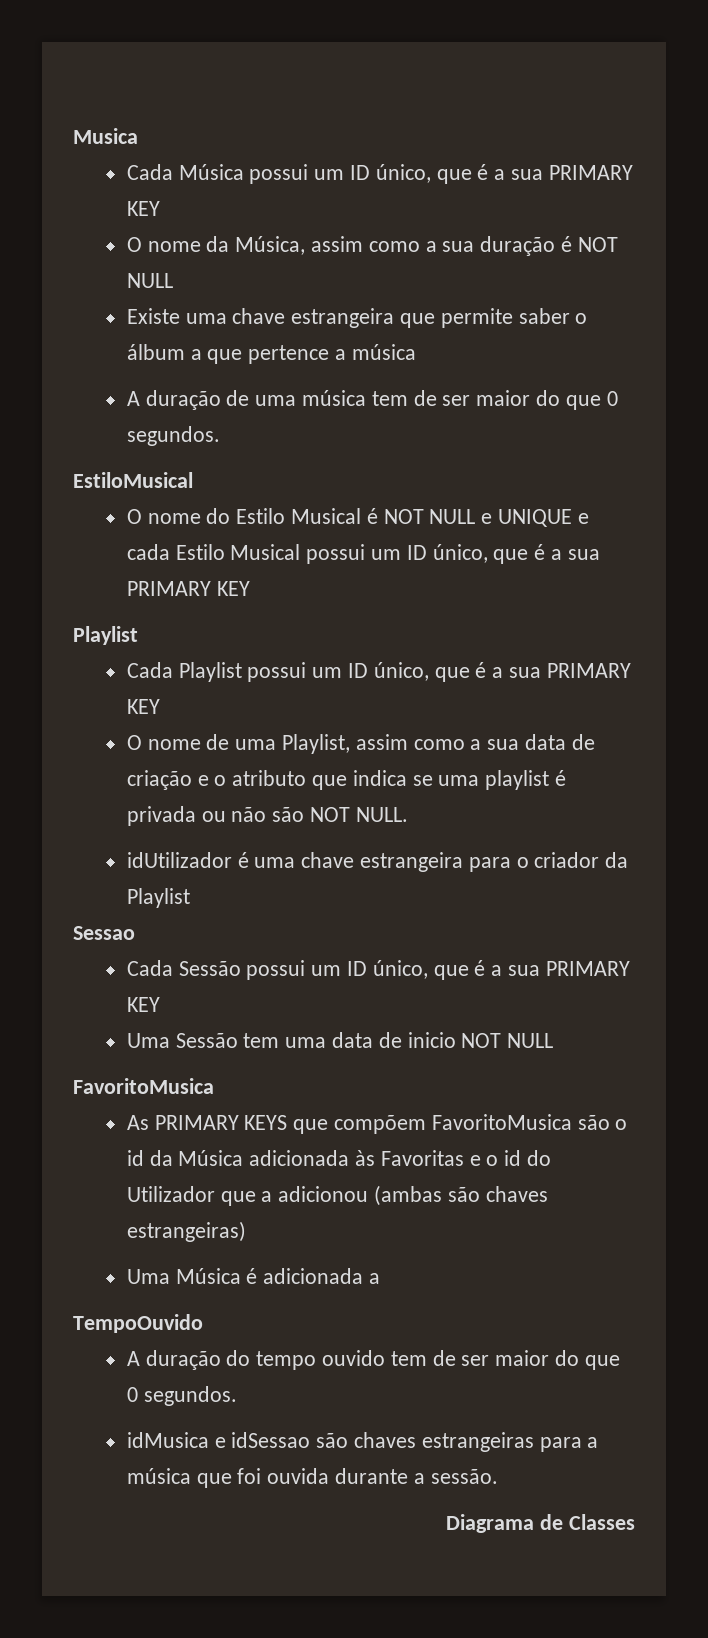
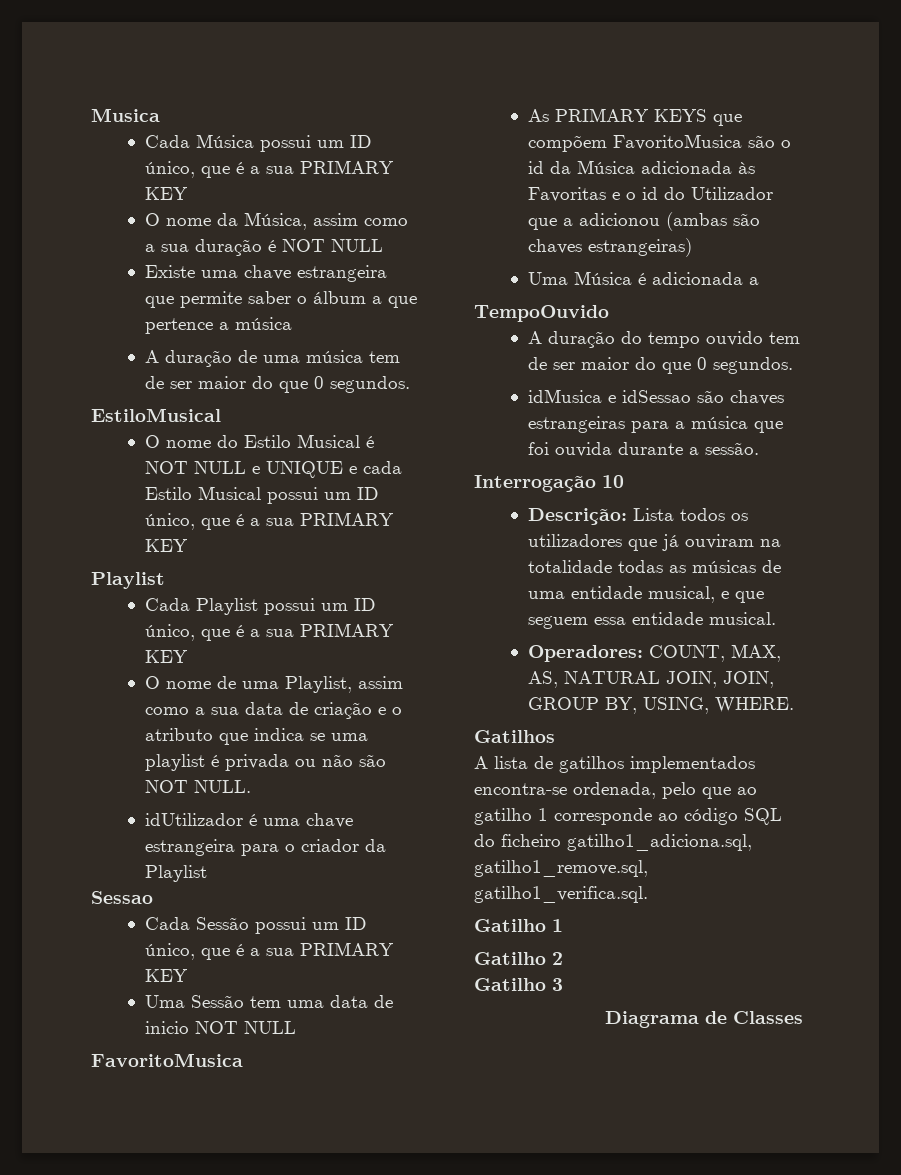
+ Interrogação 10
+ Descrição: Lista todos os utilizadores que já ouviram na totalidade todas as músicas de uma entidade musical, e que seguem essa entidade musical.
+ Operadores: COUNT, MAX, AS, NATURAL JOIN, JOIN, GROUP BY, USING, WHERE.
+ Gatilhos
+ A lista de gatilhos implementados encontra-se ordenada, pelo que ao gatilho 1 corresponde ao código SQL do ficheiro gatilho1_adiciona.sql, gatilho1_remove.sql, gatilho1_verifica.sql.
+ Gatilho 1
+ Gatilho 2
+ Gatilho 3

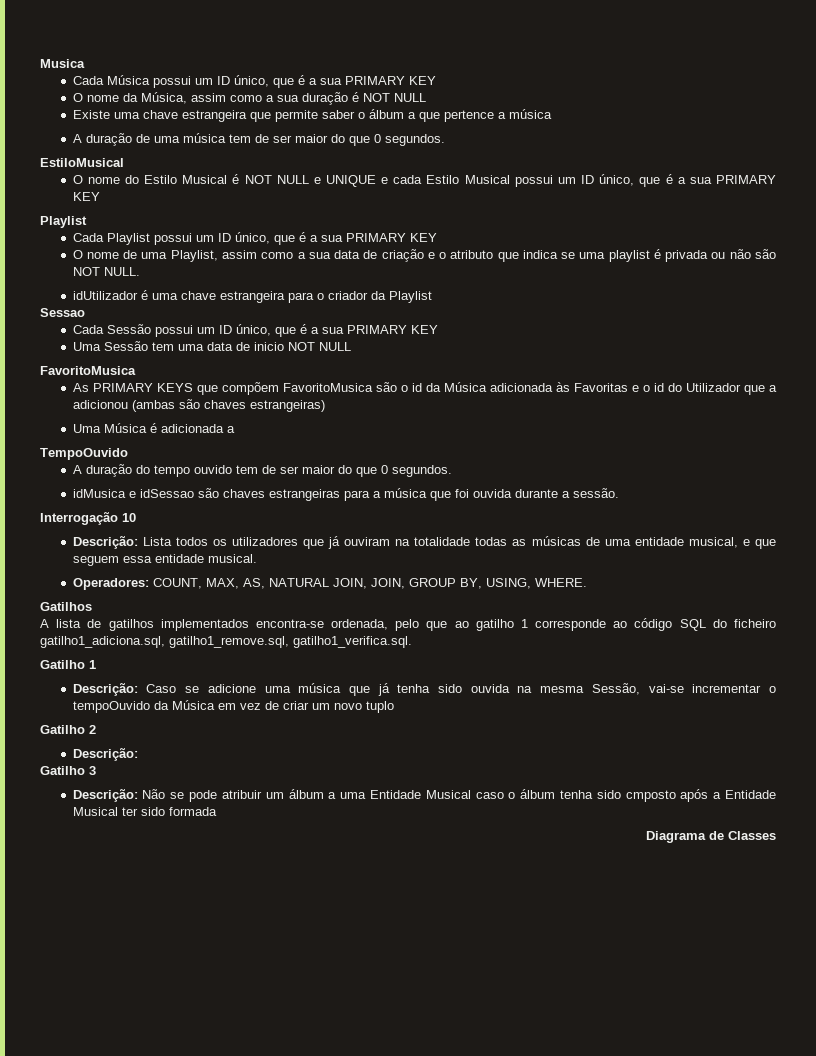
+ Descrição: Caso se adicione uma música que já tenha sido ouvida na mesma Sessão, vai-se incrementar o tempoOuvido da Música em vez de criar um novo tuplo
  Gatilho 2
+ Descrição:
+ Descrição: Não se pode atribuir um álbum a uma Entidade Musical caso o álbum tenha sido cmposto após a Entidade Musical ter sido formada

